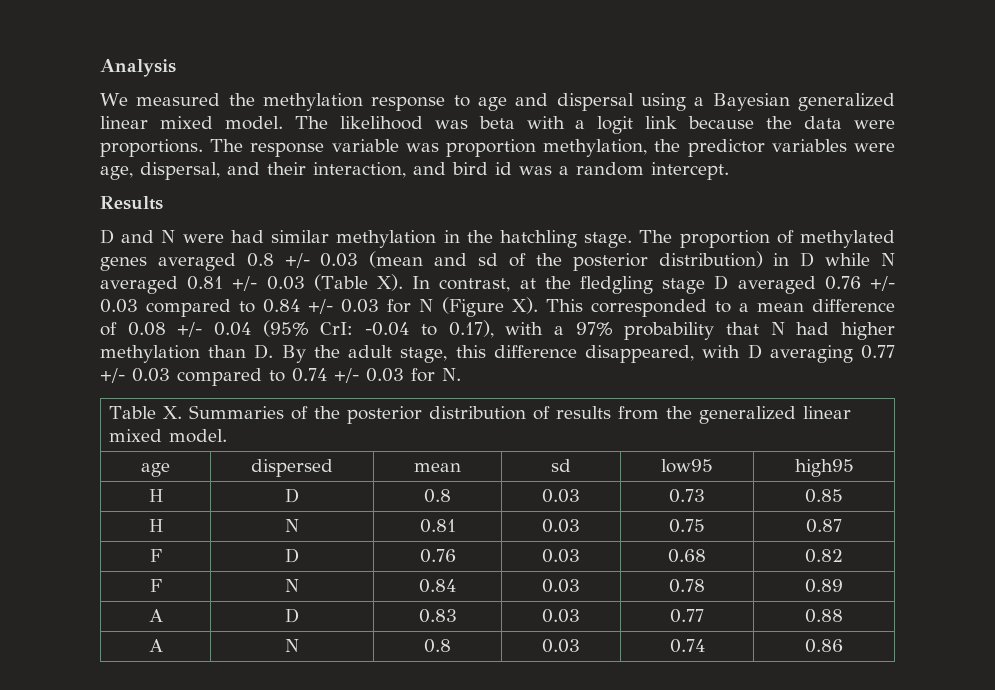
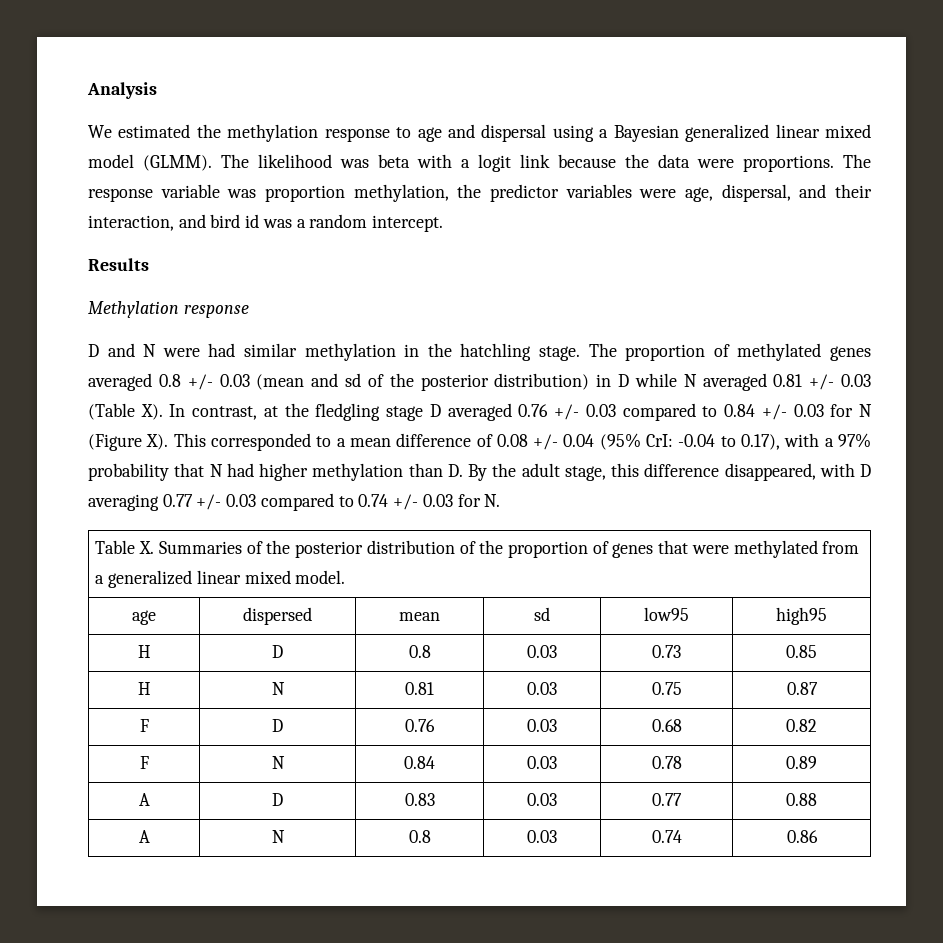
- We measured the methylation response to age and dispersal using a Bayesian generalized linear mixed model.
+ We estimated the methylation response to age and dispersal using a Bayesian generalized linear mixed model (GLMM).
+ Methylation response
- Table X. Summaries of the posterior distribution of results from the generalized linear mixed model.
+ Table X. Summaries of the posterior distribution of the proportion of genes that were methylated from a generalized linear mixed model.

